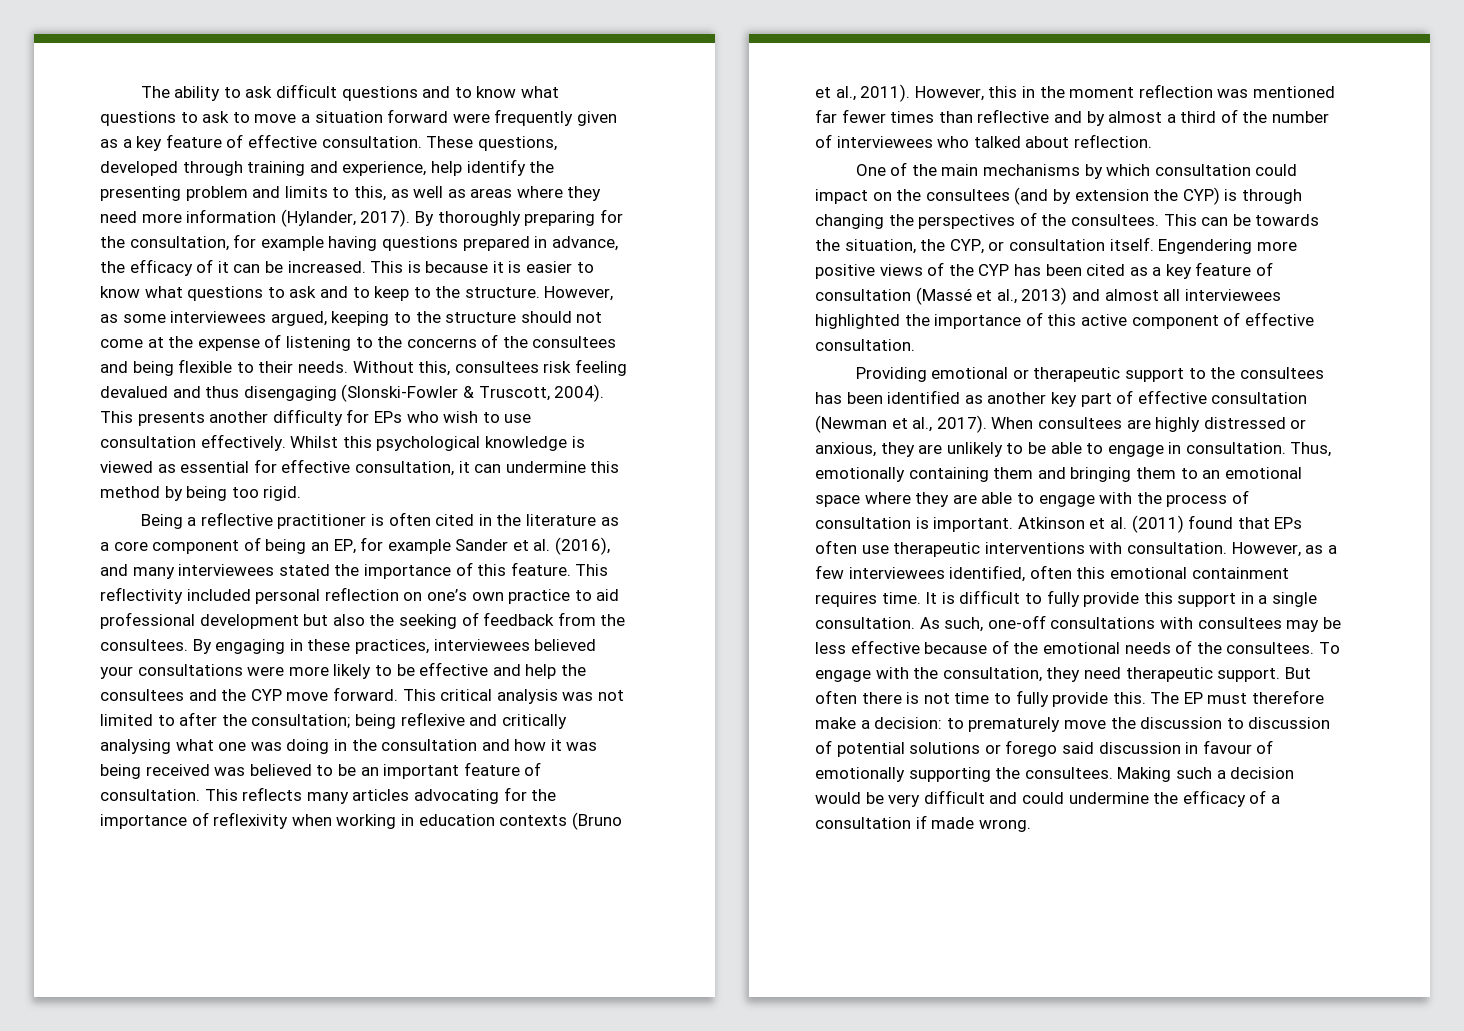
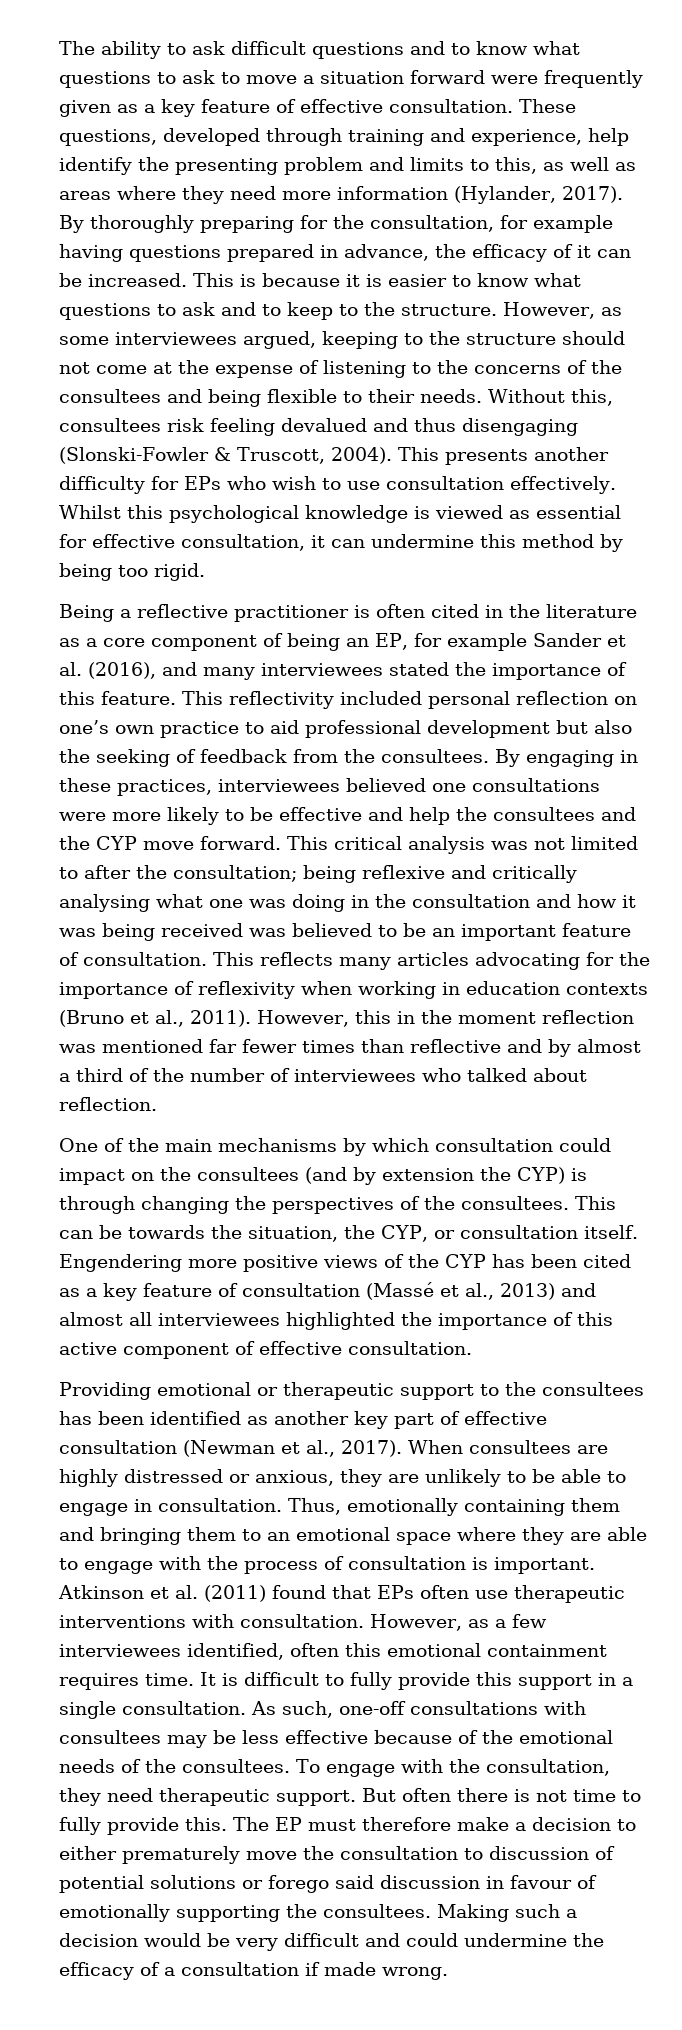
- By engaging in these practices, interviewees believed your consultations were more likely to be effective and help the consultees and the CYP move forward.
+ By engaging in these practices, interviewees believed one consultations were more likely to be effective and help the consultees and the CYP move forward.
- The EP must therefore make a decision: to prematurely move the discussion to discussion of potential solutions or forego said discussion in favour of emotionally supporting the consultees.
+ The EP must therefore make a decision to either prematurely move the consultation to discussion of potential solutions or forego said discussion in favour of emotionally supporting the consultees.

